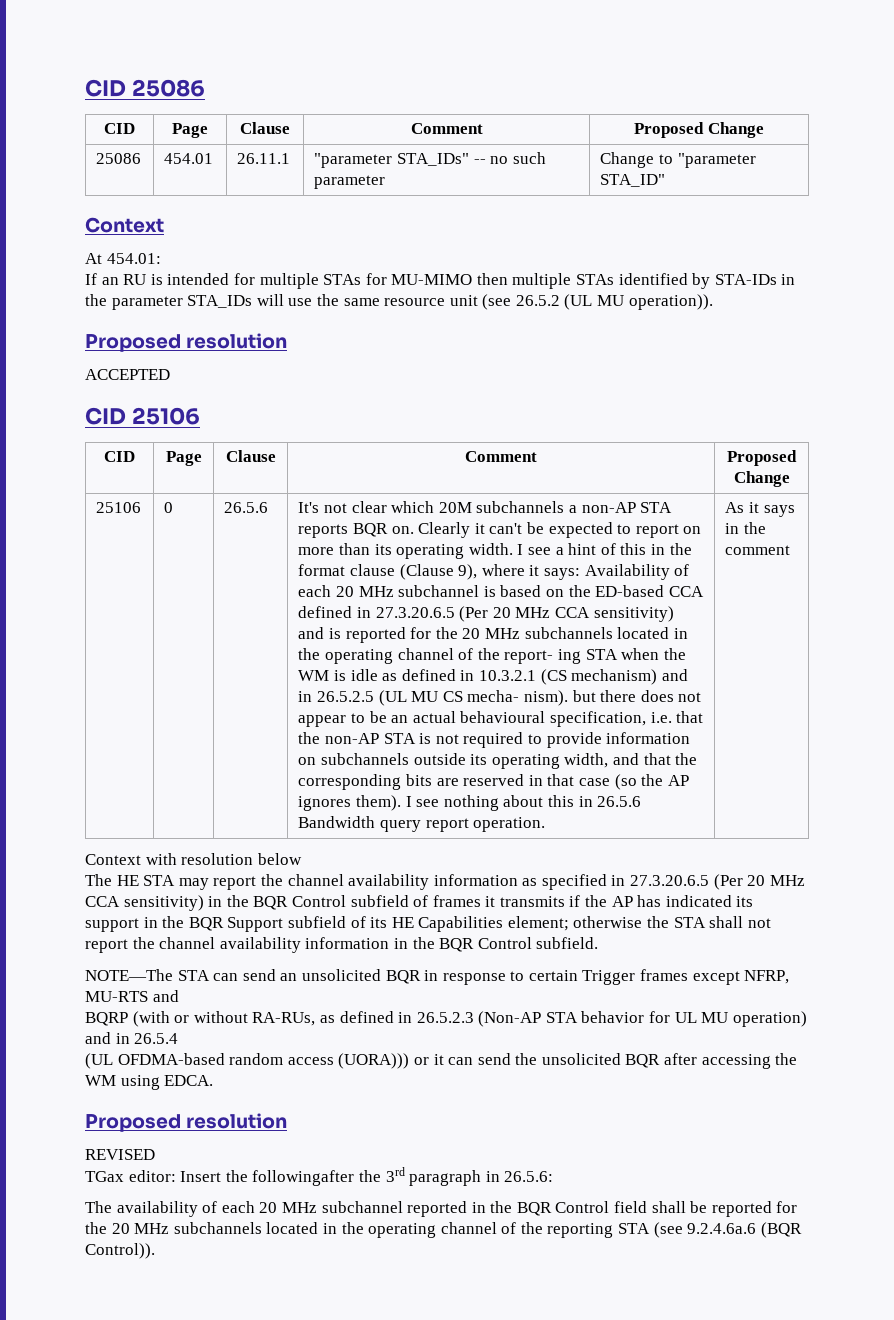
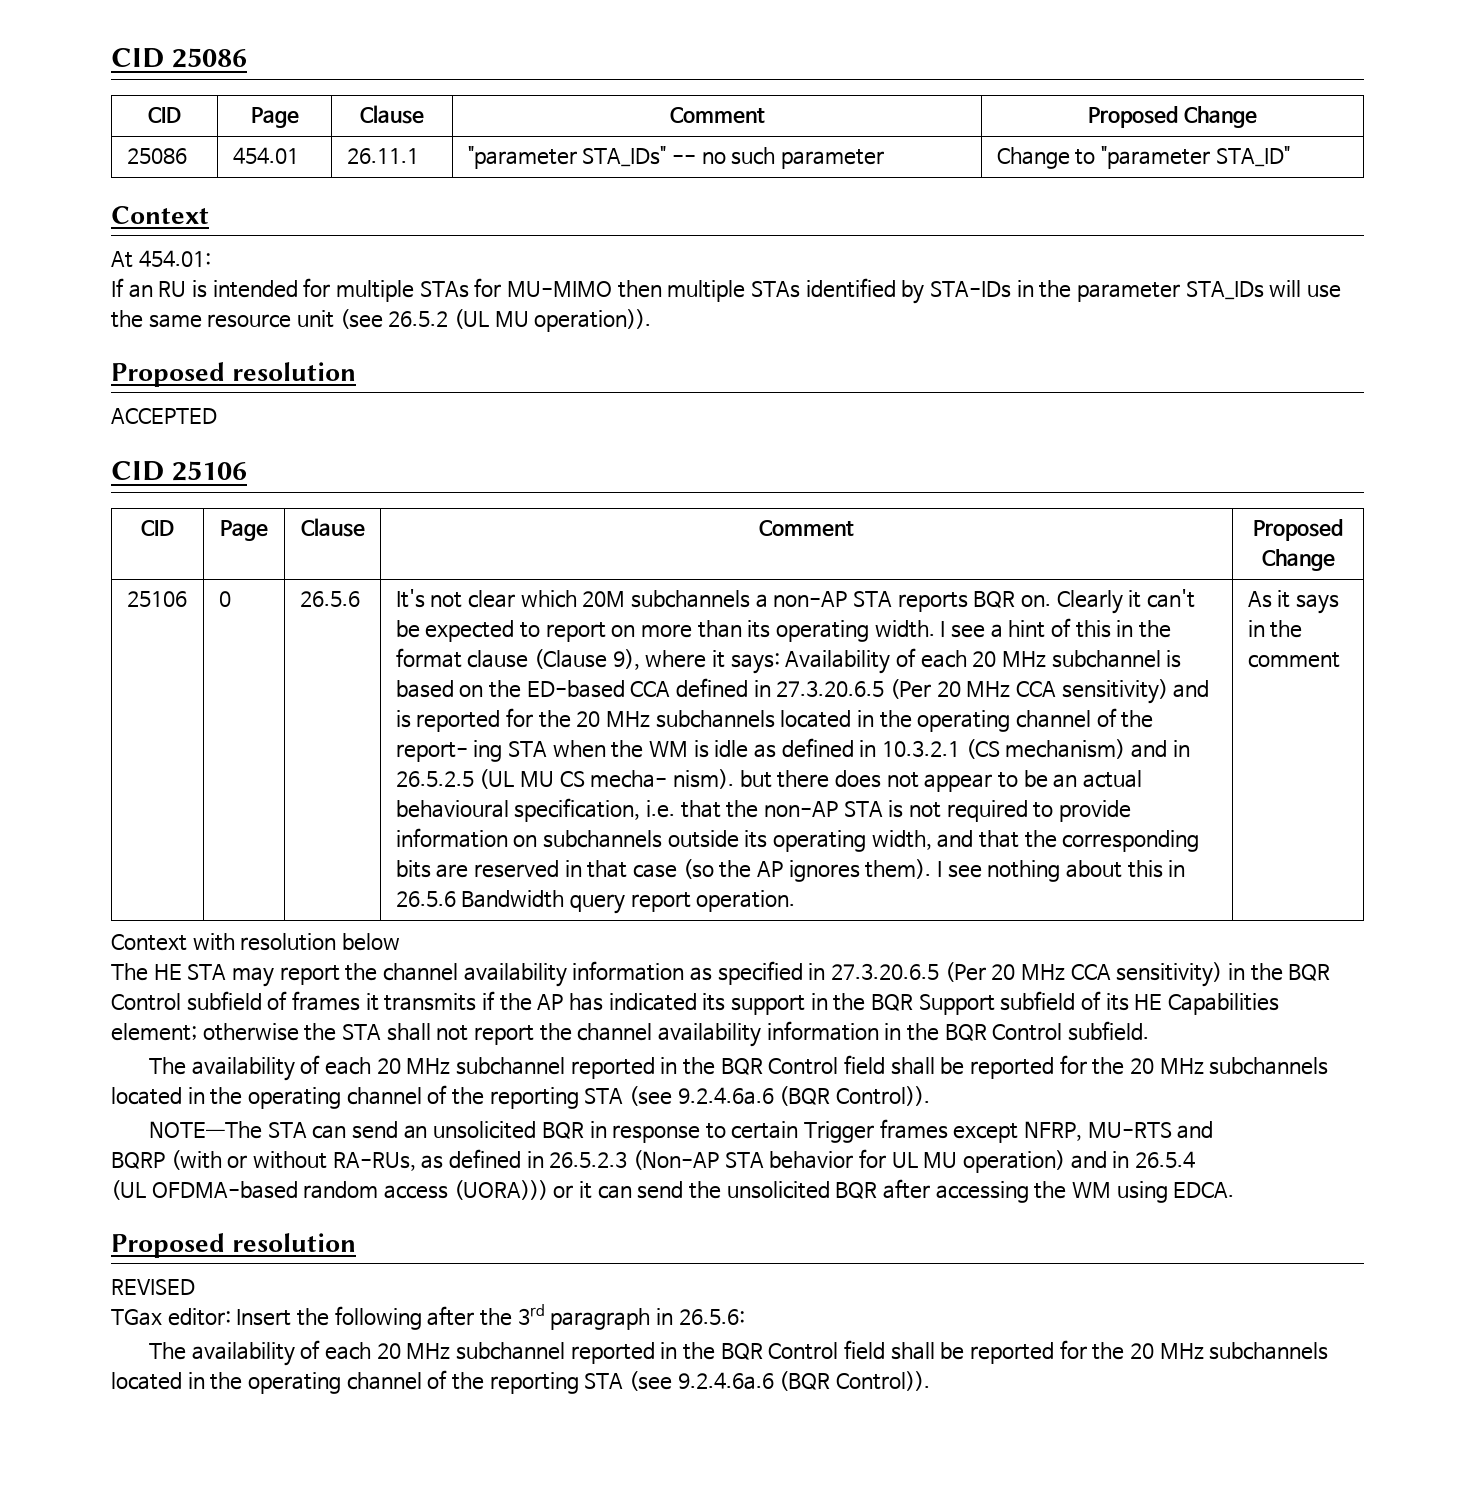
  The HE STA may report the channel availability information as specified in 27.3.20.6.5 (Per 20 MHz CCA sensitivity) in the BQR Control subfield of frames it transmits if the AP has indicated its support in the BQR Support subfield of its HE Capabilities element; otherwise the STA shall not report the channel availability information in the BQR Control subfield.
+ The availability of each 20 MHz subchannel reported in the BQR Control field shall be reported for the 20 MHz subchannels located in the operating channel of the reporting STA (see 9.2.4.6a.6 (BQR Control)).
- TGax editor: Insert the followingafter the 3rd paragraph in 26.5.6:
+ TGax editor: Insert the following after the 3rd paragraph in 26.5.6:

